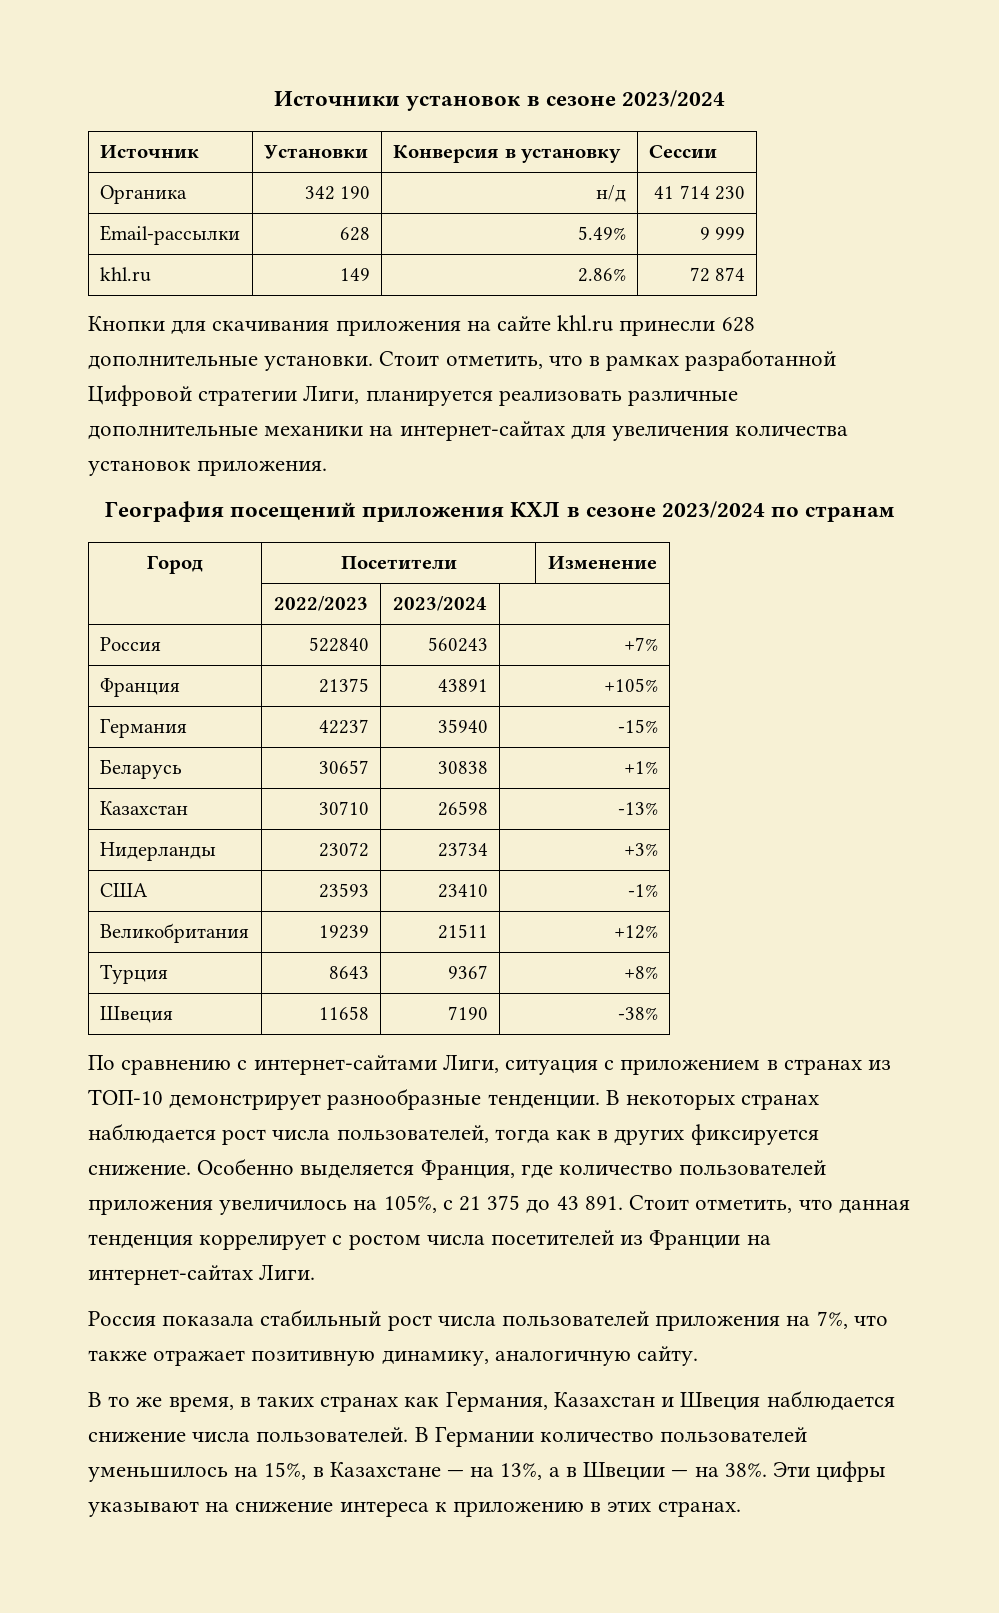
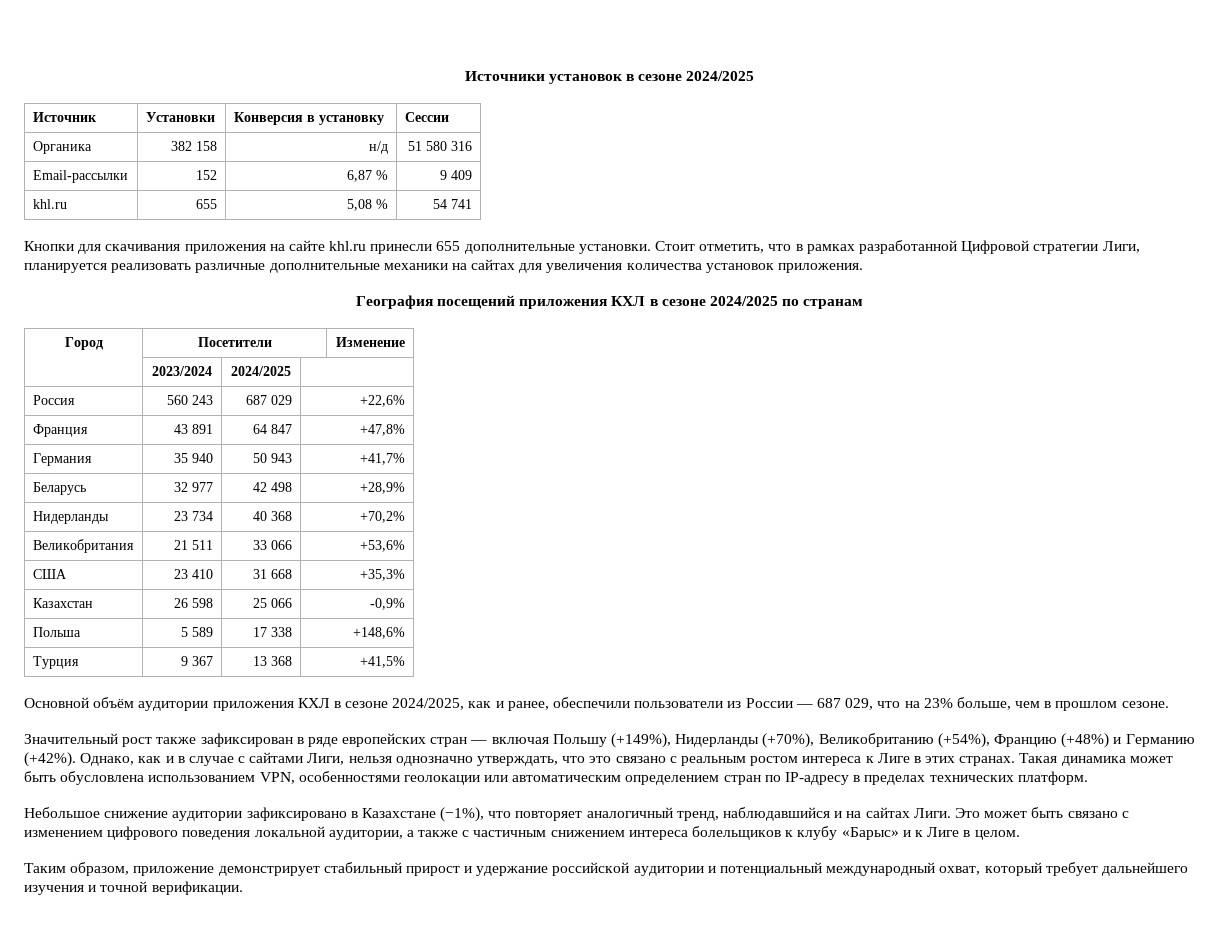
- Источники установок в сезоне 2023/2024
+ Источники установок в сезоне 2024/2025
- Органика | 342 190 | н/д | 41 714 230
- Email-рассылки | 628 | 5.49% | 9 999
+ Органика | 382 158 | н/д | 51 580 316
+ Email-рассылки | 152 | 6,87 % | 9 409
- khl.ru | 149 | 2.86% | 72 874
+ khl.ru | 655 | 5,08 % | 54 741
- Кнопки для скачивания приложения на сайте khl.ru принесли 628 дополнительные установки.
+ Кнопки для скачивания приложения на сайте khl.ru принесли 655 дополнительные установки.
- Стоит отметить, что в рамках разработанной Цифровой стратегии Лиги, планируется реализовать различные дополнительные механики на интернет-сайтах для увеличения количества установок приложения.
+ Стоит отметить, что в рамках разработанной Цифровой стратегии Лиги, планируется реализовать различные дополнительные механики на сайтах для увеличения количества установок приложения.
- География посещений приложения КХЛ в сезоне 2023/2024 по странам
+ География посещений приложения КХЛ в сезоне 2024/2025 по странам
- | 2022/2023 | 2023/2024 |
+ | 2023/2024 | 2024/2025 |
- Россия | 522840 | 560243 | +7%
- Франция | 21375 | 43891 | +105%
- Германия | 42237 | 35940 | -15%
- Беларусь | 30657 | 30838 | +1%
- Казахстан | 30710 | 26598 | -13%
- Нидерланды | 23072 | 23734 | +3%
- США | 23593 | 23410 | -1%
- Великобритания | 19239 | 21511 | +12%
- Турция | 8643 | 9367 | +8%
- Швеция | 11658 | 7190 | -38%
- По сравнению с интернет-сайтами Лиги, ситуация с приложением в странах из ТОП-10 демонстрирует разнообразные тенденции. В некоторых странах наблюдается рост числа пользователей, тогда как в других фиксируется снижение. Особенно выделяется Франция, где количество пользователей приложения увеличилось на 105%, с 21 375 до 43 891. Стоит отметить, что данная тенденция коррелирует с ростом числа посетителей из Франции на интернет-сайтах Лиги.
- Россия показала стабильный рост числа пользователей приложения на 7%, что также отражает позитивную динамику, аналогичную сайту.
- В то же время, в таких странах как Германия, Казахстан и Швеция наблюдается снижение числа пользователей. В Германии количество пользователей уменьшилось на 15%, в Казахстане — на 13%, а в Швеции — на 38%. Эти цифры указывают на снижение интереса к приложению в этих странах.
+ Россия | 560 243 | 687 029 | +22,6%
+ Франция | 43 891 | 64 847 | +47,8%
+ Германия | 35 940 | 50 943 | +41,7%
+ Беларусь | 32 977 | 42 498 | +28,9%
+ Нидерланды | 23 734 | 40 368 | +70,2%
+ Великобритания | 21 511 | 33 066 | +53,6%
+ США | 23 410 | 31 668 | +35,3%
+ Казахстан | 26 598 | 25 066 | -0,9%
+ Польша | 5 589 | 17 338 | +148,6%
+ Турция | 9 367 | 13 368 | +41,5%
+ Основной объём аудитории приложения КХЛ в сезоне 2024/2025, как и ранее, обеспечили пользователи из России — 687 029, что на 23% больше, чем в прошлом сезоне.
+ Значительный рост также зафиксирован в ряде европейских стран — включая Польшу (+149%), Нидерланды (+70%), Великобританию (+54%), Францию (+48%) и Германию (+42%). Однако, как и в случае с сайтами Лиги, нельзя однозначно утверждать, что это связано с реальным ростом интереса к Лиге в этих странах.
+ Такая динамика может быть обусловлена использованием VPN, особенностями геолокации или автоматическим определением стран по IP-адресу в пределах технических платформ.
+ Небольшое снижение аудитории зафиксировано в Казахстане (−1%), что повторяет аналогичный тренд, наблюдавшийся и на сайтах Лиги. Это может быть связано с изменением цифрового поведения локальной аудитории, а также с частичным снижением интереса болельщиков к клубу «Барыс» и к Лиге в целом.
+ Таким образом, приложение демонстрирует стабильный прирост и удержание российской аудитории и потенциальный международный охват, который требует дальнейшего изучения и точной верификации.

